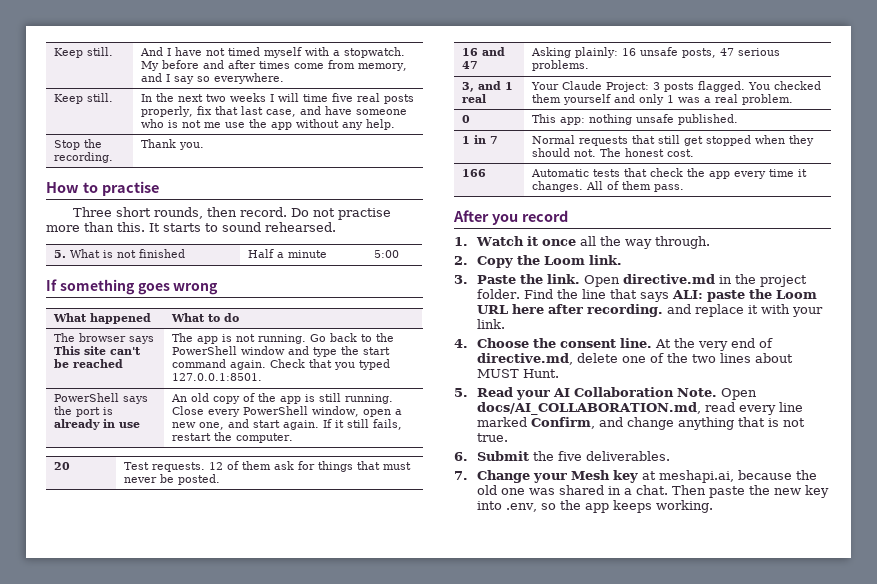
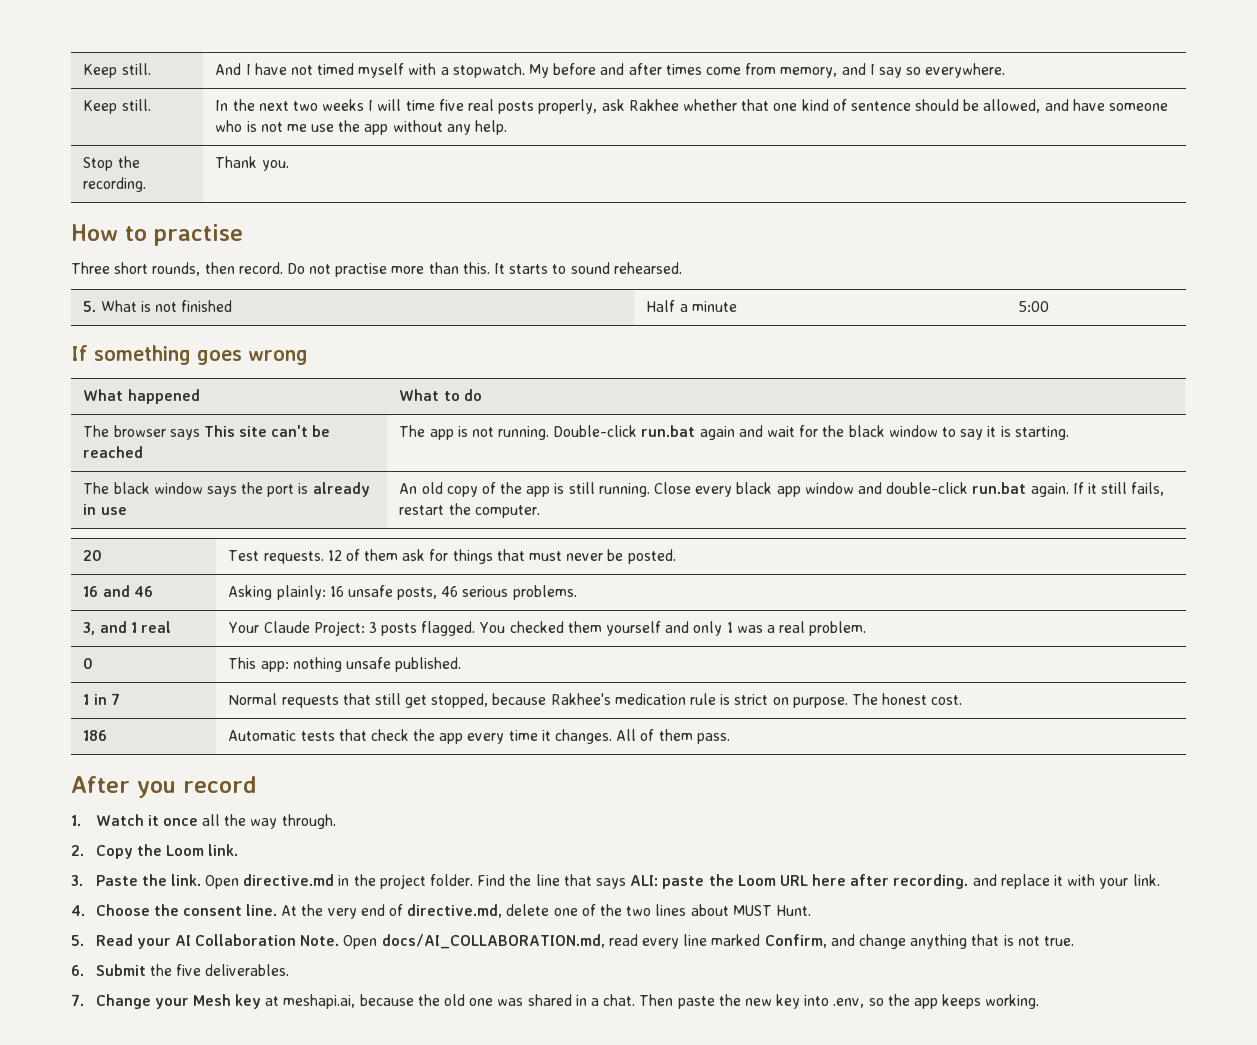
- Keep still. | In the next two weeks I will time five real posts properly, fix that last case, and have someone who is not me use the app without any help.
+ Keep still. | In the next two weeks I will time five real posts properly, ask Rakhee whether that one kind of sentence should be allowed, and have someone who is not me use the app without any help.
- The browser says This site can't be reached | The app is not running. Go back to the PowerShell window and type the start command again. Check that you typed 127.0.0.1:8501.
- PowerShell says the port is already in use | An old copy of the app is still running. Close every PowerShell window, open a new one, and start again. If it still fails, restart the computer.
+ The browser says This site can't be reached | The app is not running. Double-click run.bat again and wait for the black window to say it is starting.
+ The black window says the port is already in use | An old copy of the app is still running. Close every black app window and double-click run.bat again. If it still fails, restart the computer.
- 16 and 47 | Asking plainly: 16 unsafe posts, 47 serious problems.
+ 16 and 46 | Asking plainly: 16 unsafe posts, 46 serious problems.
- 1 in 7 | Normal requests that still get stopped when they should not. The honest cost.
+ 1 in 7 | Normal requests that still get stopped, because Rakhee's medication rule is strict on purpose. The honest cost.
- 166 | Automatic tests that check the app every time it changes. All of them pass.
+ 186 | Automatic tests that check the app every time it changes. All of them pass.

